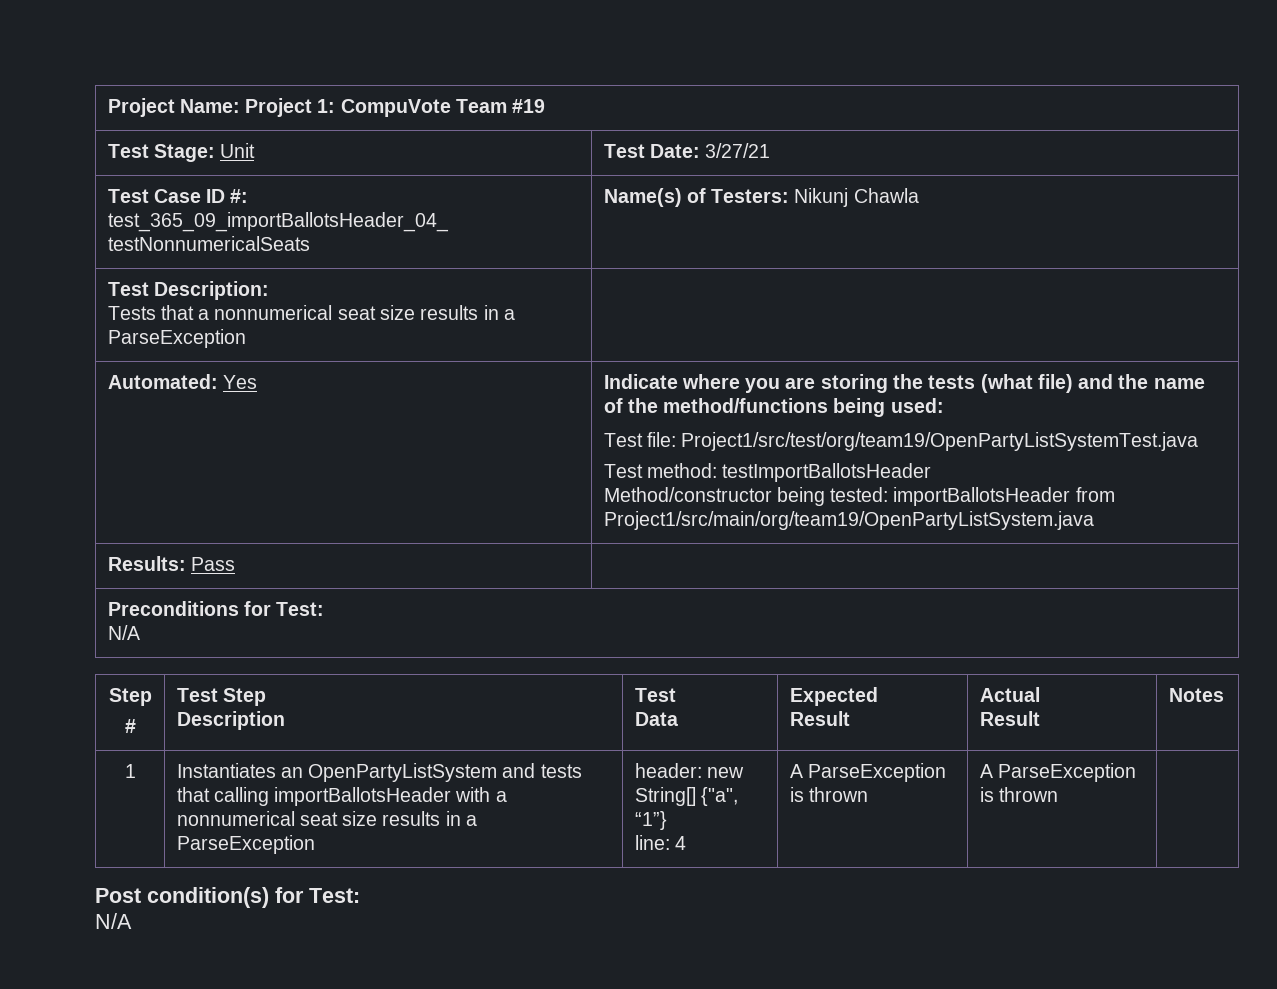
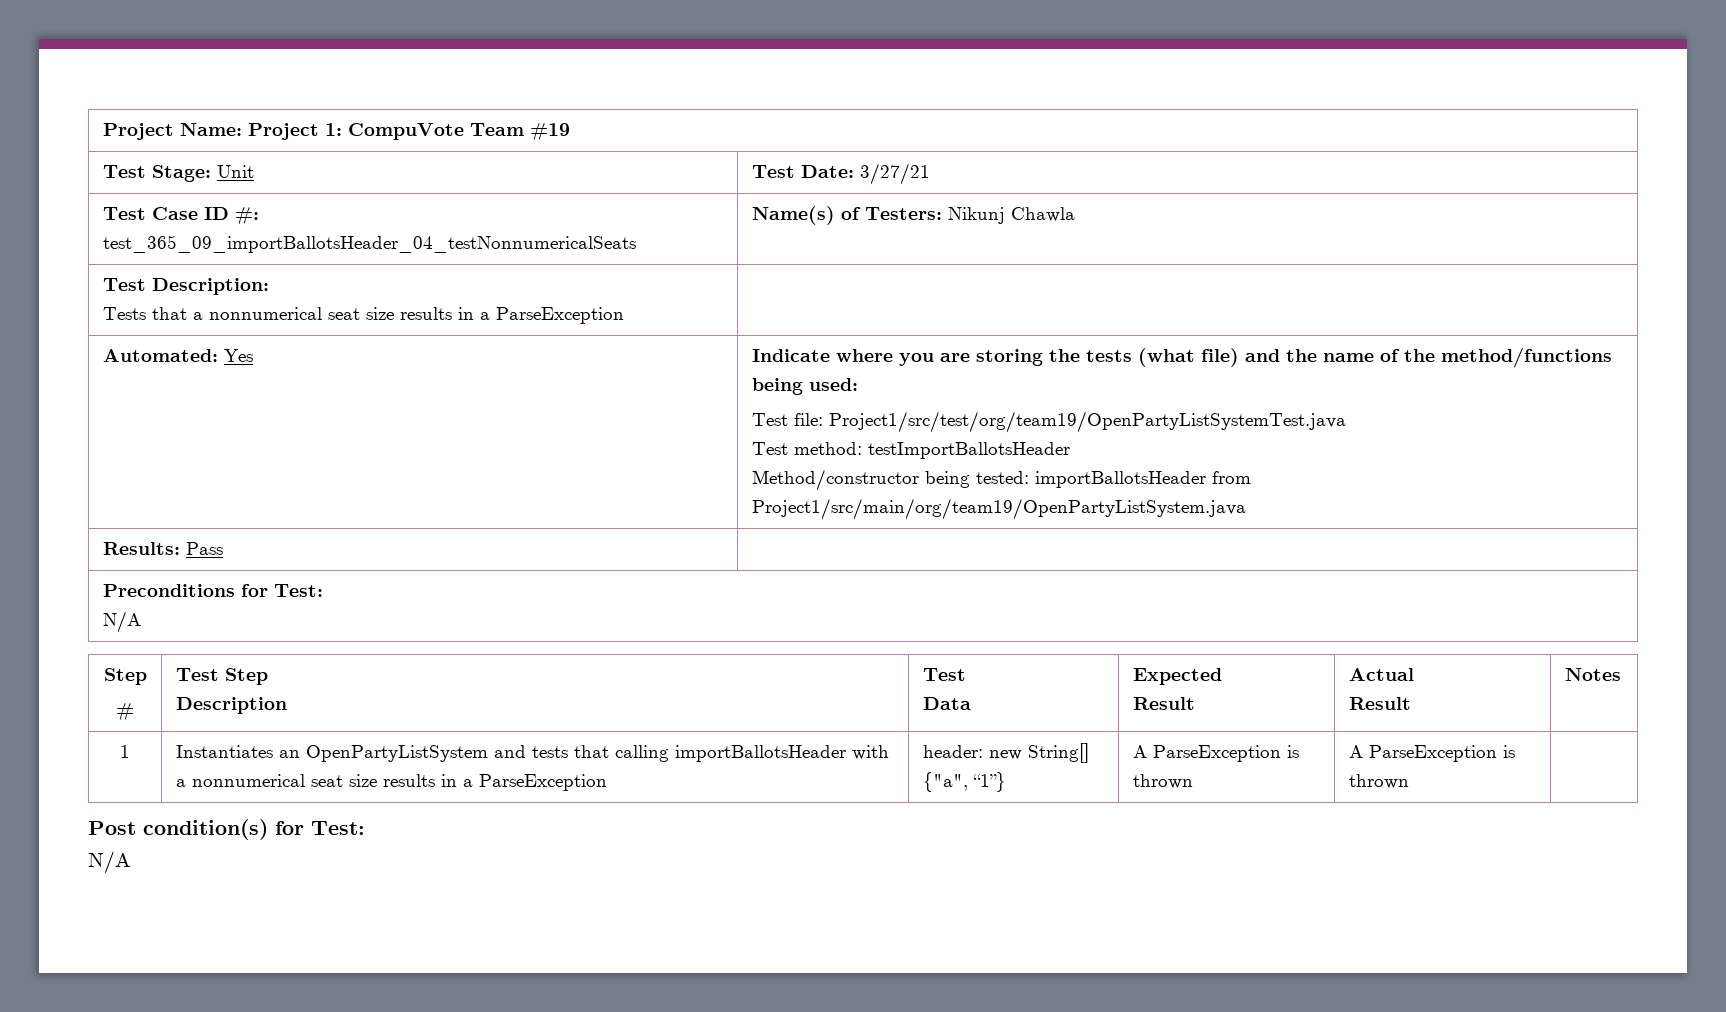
- 1 | Instantiates an OpenPartyListSystem and tests that calling importBallotsHeader with a nonnumerical seat size results in a ParseException | header: new String[] {"a", “1”}
- line: 4 | A ParseException is thrown | A ParseException is thrown |
+ 1 | Instantiates an OpenPartyListSystem and tests that calling importBallotsHeader with a nonnumerical seat size results in a ParseException | header: new String[] {"a", “1”} | A ParseException is thrown | A ParseException is thrown |

